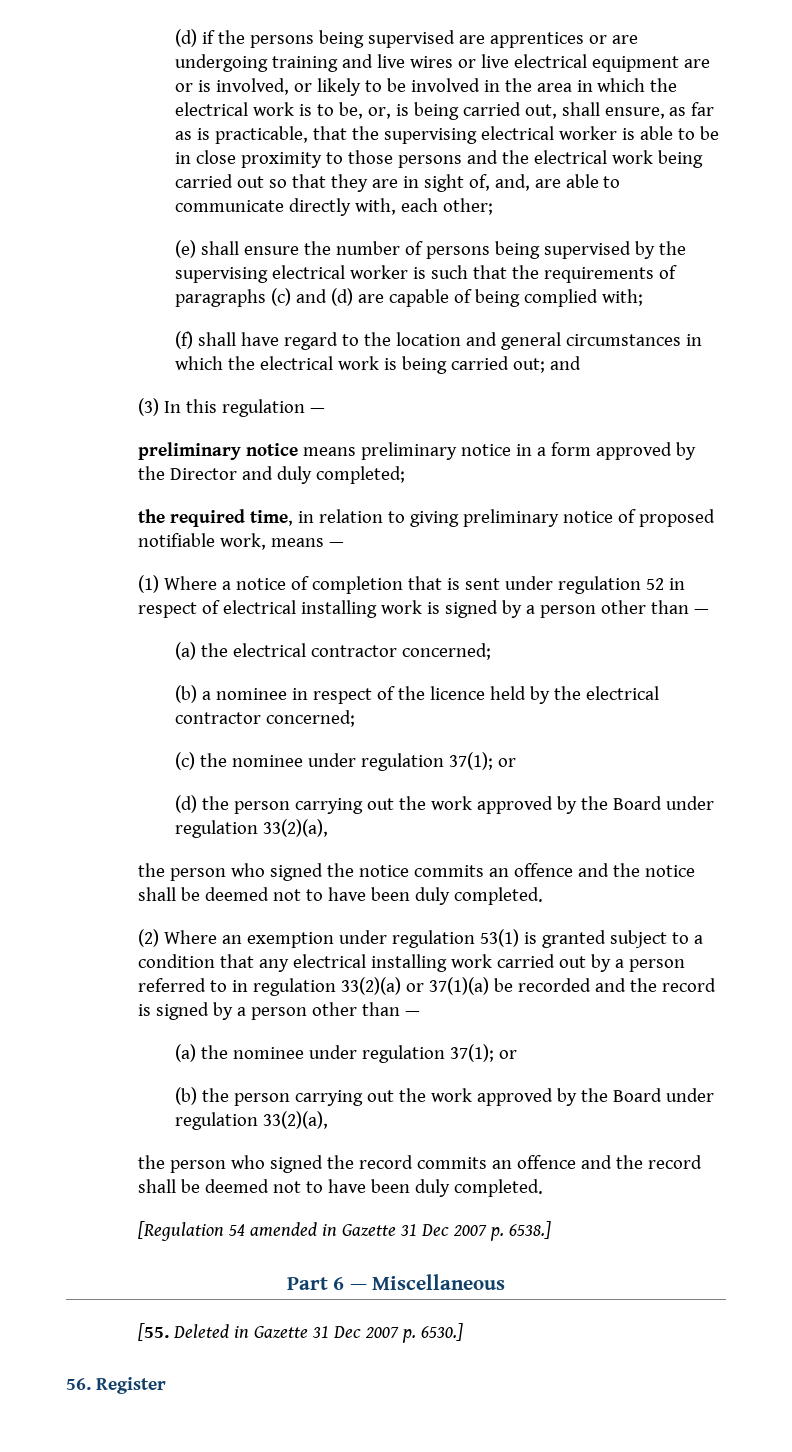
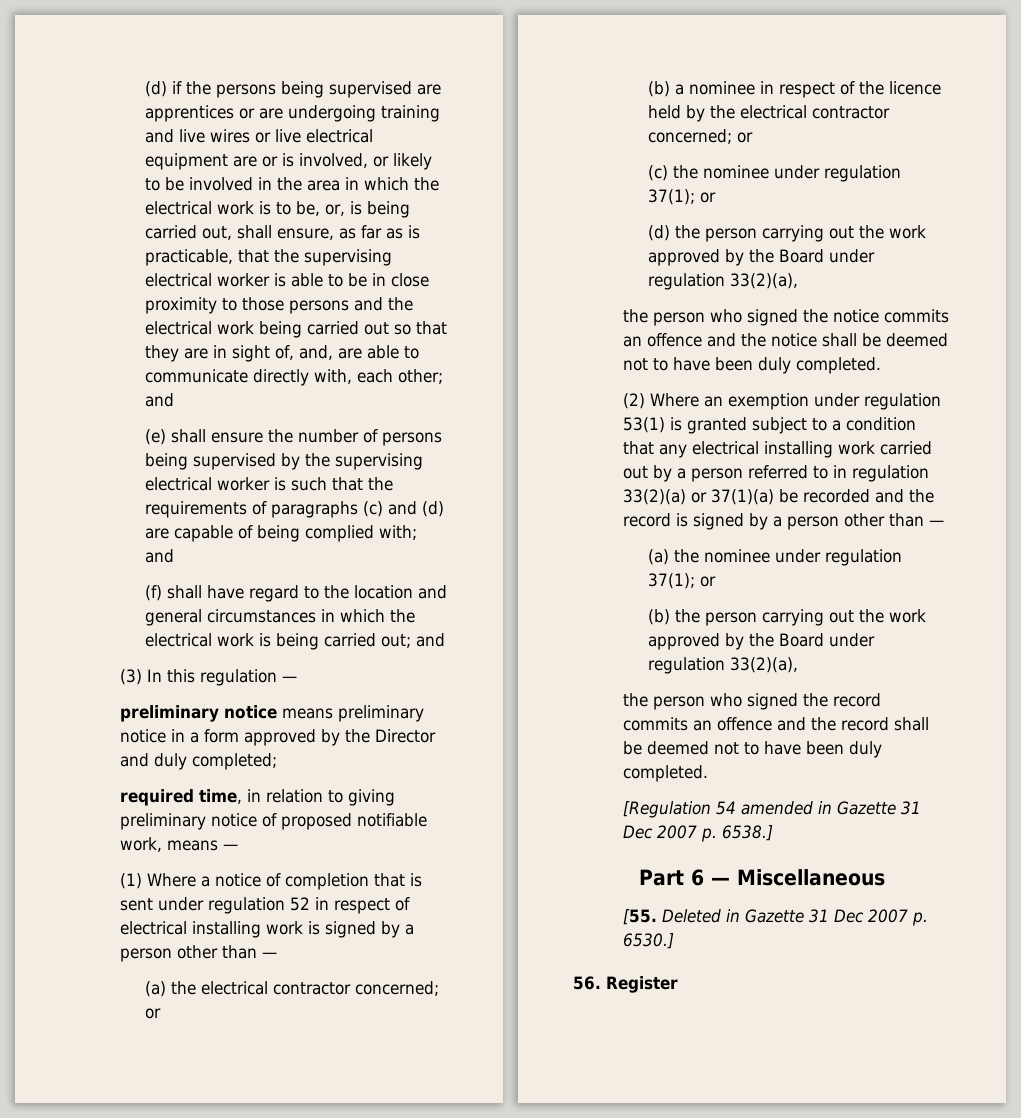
- (d) if the persons being supervised are apprentices or are undergoing training and live wires or live electrical equipment are or is involved, or likely to be involved in the area in which the electrical work is to be, or, is being carried out, shall ensure, as far as is practicable, that the supervising electrical worker is able to be in close proximity to those persons and the electrical work being carried out so that they are in sight of, and, are able to communicate directly with, each other;
+ (d) if the persons being supervised are apprentices or are undergoing training and live wires or live electrical equipment are or is involved, or likely to be involved in the area in which the electrical work is to be, or, is being carried out, shall ensure, as far as is practicable, that the supervising electrical worker is able to be in close proximity to those persons and the electrical work being carried out so that they are in sight of, and, are able to communicate directly with, each other; and
- (e) shall ensure the number of persons being supervised by the supervising electrical worker is such that the requirements of paragraphs (c) and (d) are capable of being complied with;
+ (e) shall ensure the number of persons being supervised by the supervising electrical worker is such that the requirements of paragraphs (c) and (d) are capable of being complied with; and
- the required time, in relation to giving preliminary notice of proposed notifiable work, means —
+ required time, in relation to giving preliminary notice of proposed notifiable work, means —
- (a) the electrical contractor concerned;
+ (a) the electrical contractor concerned; or
- (b) a nominee in respect of the licence held by the electrical contractor concerned;
+ (b) a nominee in respect of the licence held by the electrical contractor concerned; or

